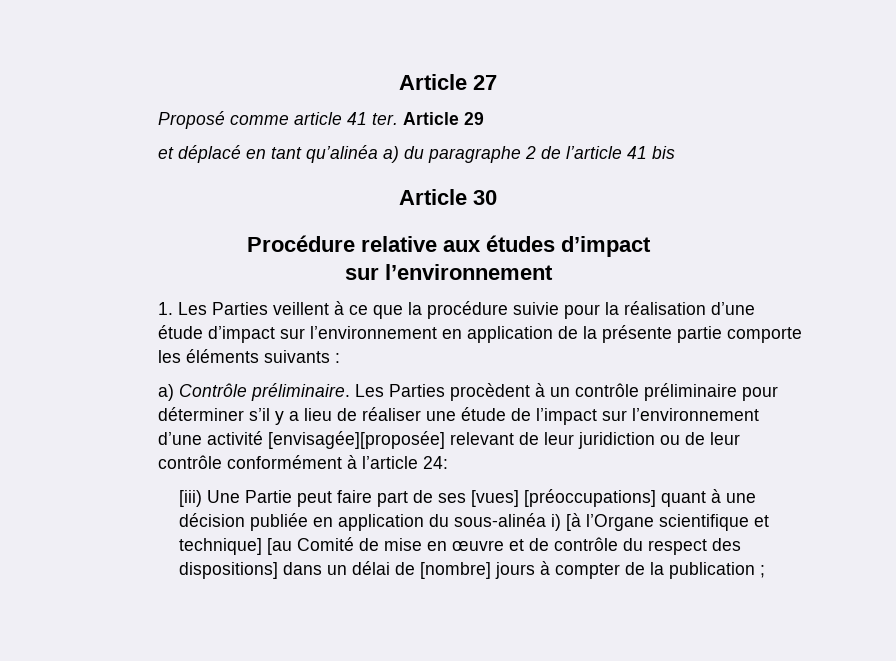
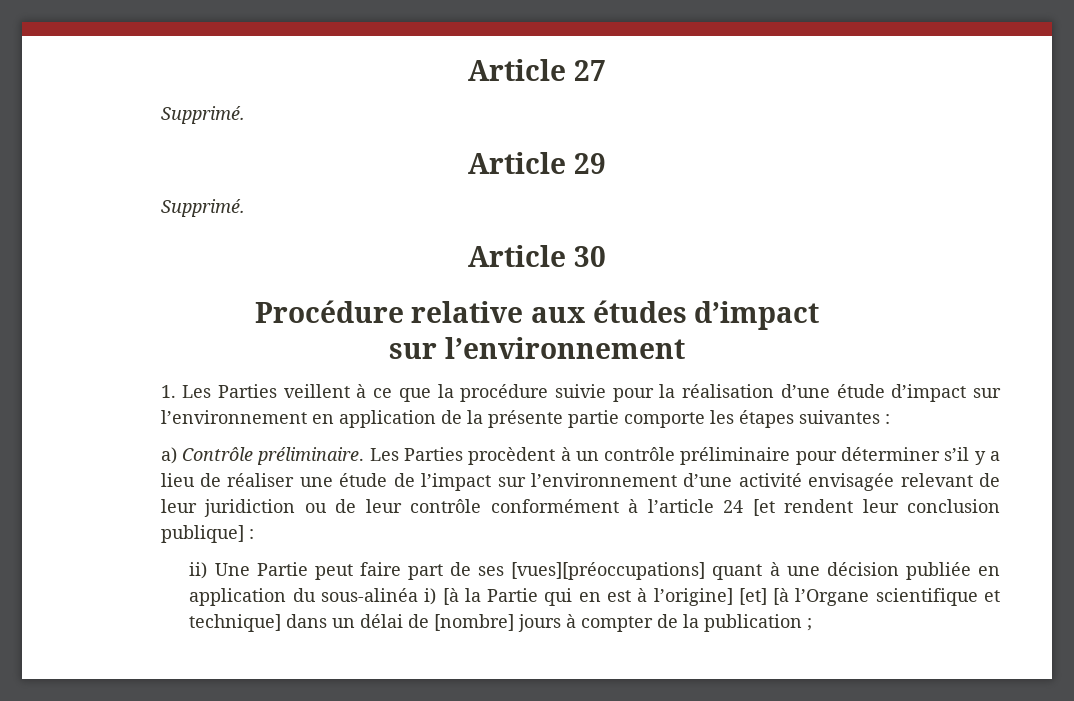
  Article 27
- Proposé comme article 41 ter. Article 29
- et déplacé en tant qu’alinéa a) du paragraphe 2 de l’article 41 bis
+ Supprimé.
+ Article 29
+ Supprimé.
- 1. Les Parties veillent à ce que la procédure suivie pour la réalisation d’une étude d’impact sur l’environnement en application de la présente partie comporte les éléments suivants :
+ 1. Les Parties veillent à ce que la procédure suivie pour la réalisation d’une étude d’impact sur l’environnement en application de la présente partie comporte les étapes suivantes :
- Les Parties procèdent à un contrôle préliminaire pour déterminer s’il y a lieu de réaliser une étude de l’impact sur l’environnement d’une activité [envisagée][proposée] relevant de leur juridiction ou de leur contrôle conformément à l’article 24:
- [iii) Une Partie peut faire part de ses [vues] [préoccupations] quant à une décision publiée en application du sous-alinéa i) [à l’Organe scientifique et technique] [au Comité de mise en œuvre et de contrôle du respect des dispositions] dans un délai de [nombre] jours à compter de la publication ;
+ Les Parties procèdent à un contrôle préliminaire pour déterminer s’il y a lieu de réaliser une étude de l’impact sur l’environnement d’une activité envisagée relevant de leur juridiction ou de leur contrôle conformément à l’article 24 [et rendent leur conclusion publique] :
+ ii) Une Partie peut faire part de ses [vues][préoccupations] quant à une décision publiée en application du sous-alinéa i) [à la Partie qui en est à l’origine] [et] [à l’Organe scientifique et technique] dans un délai de [nombre] jours à compter de la publication ;

